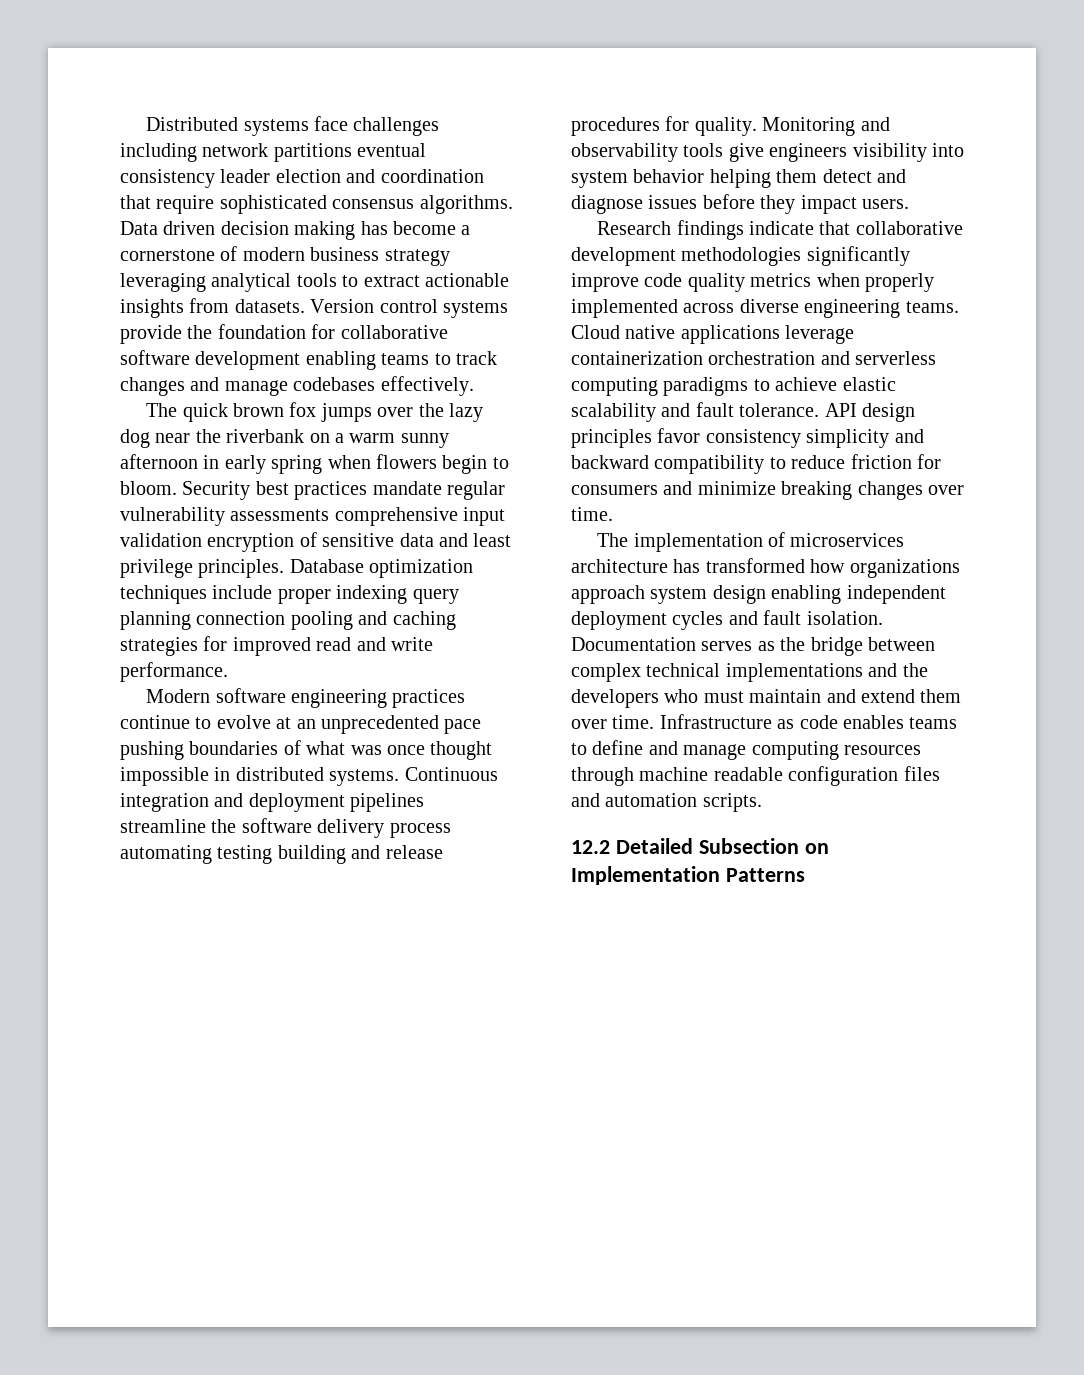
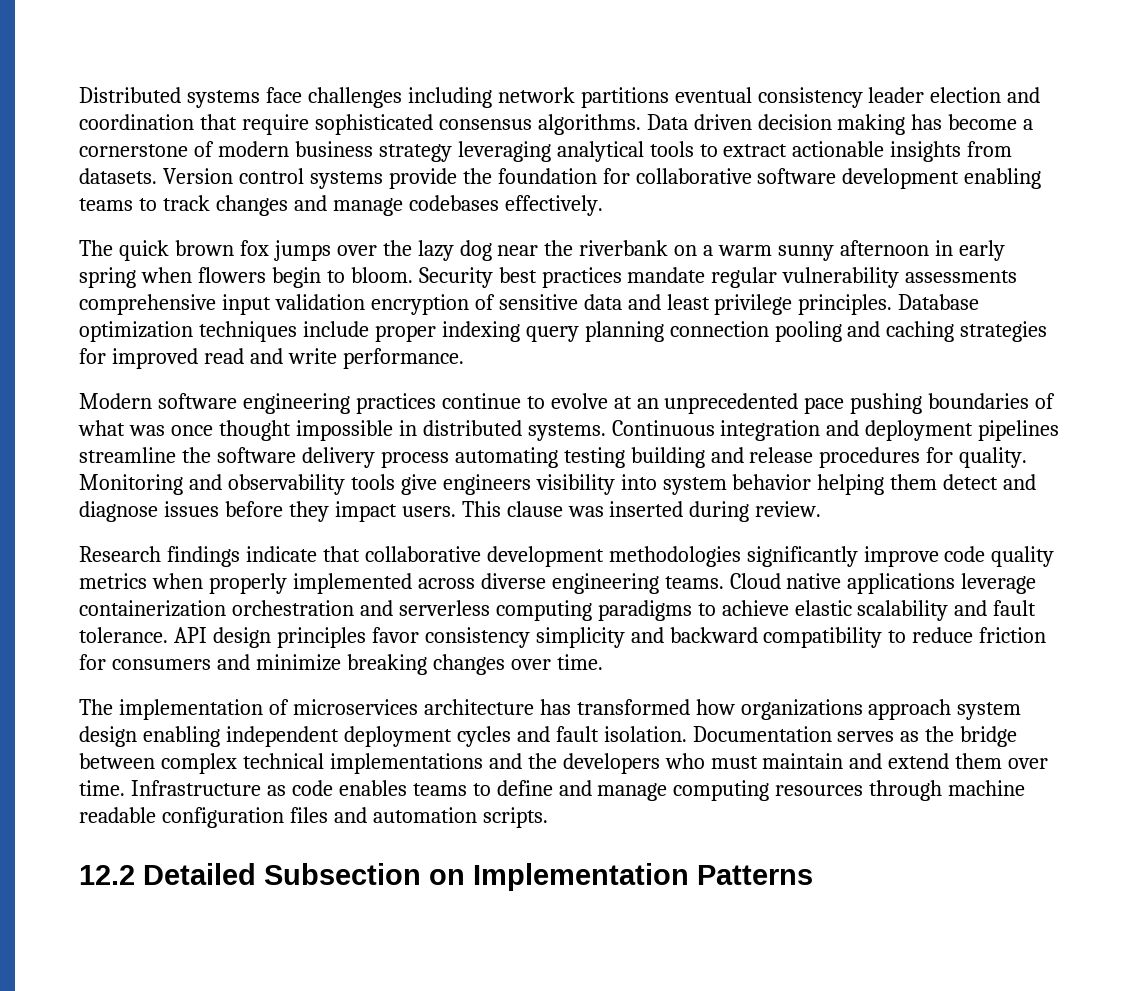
+ This clause was inserted during review.

